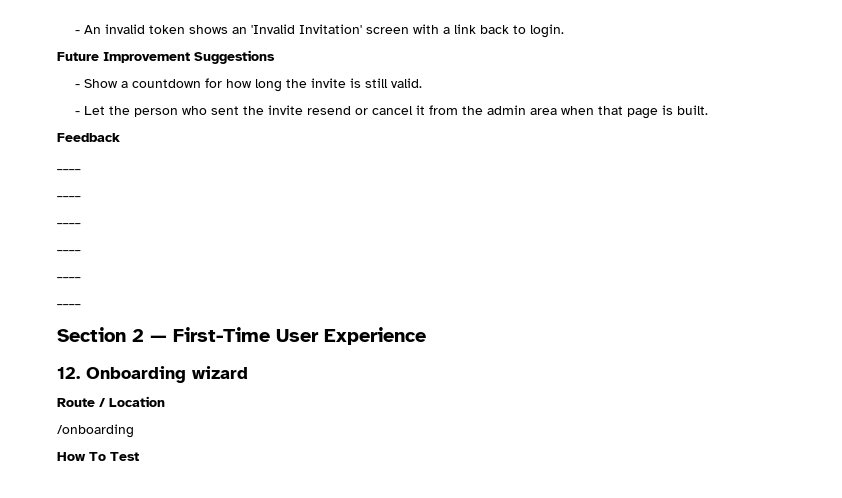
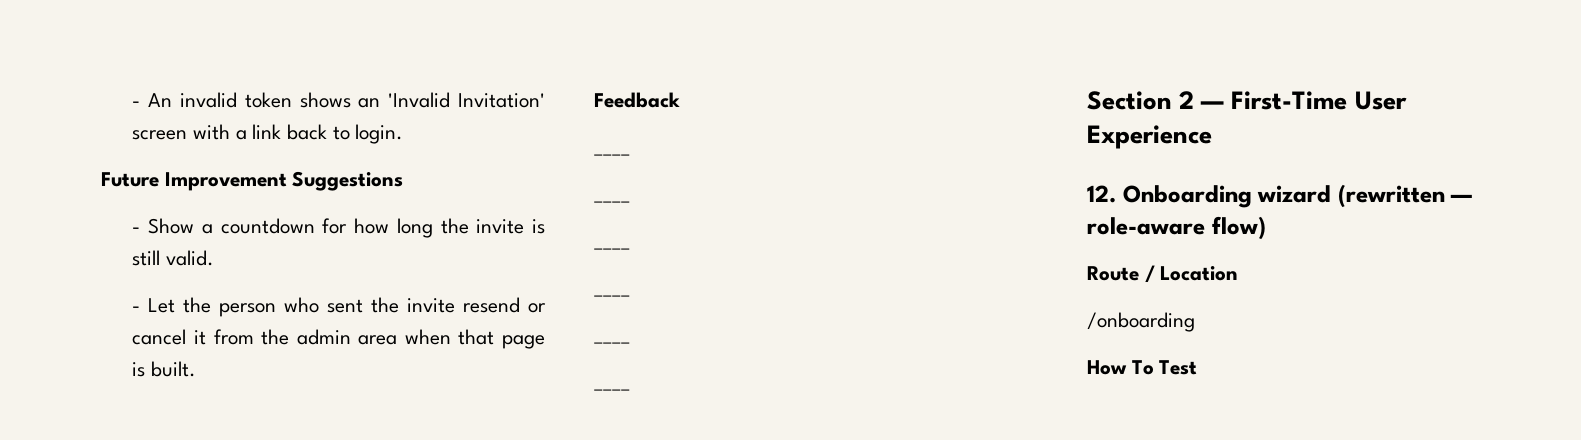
- 12. Onboarding wizard
+ 12. Onboarding wizard (rewritten — role-aware flow)

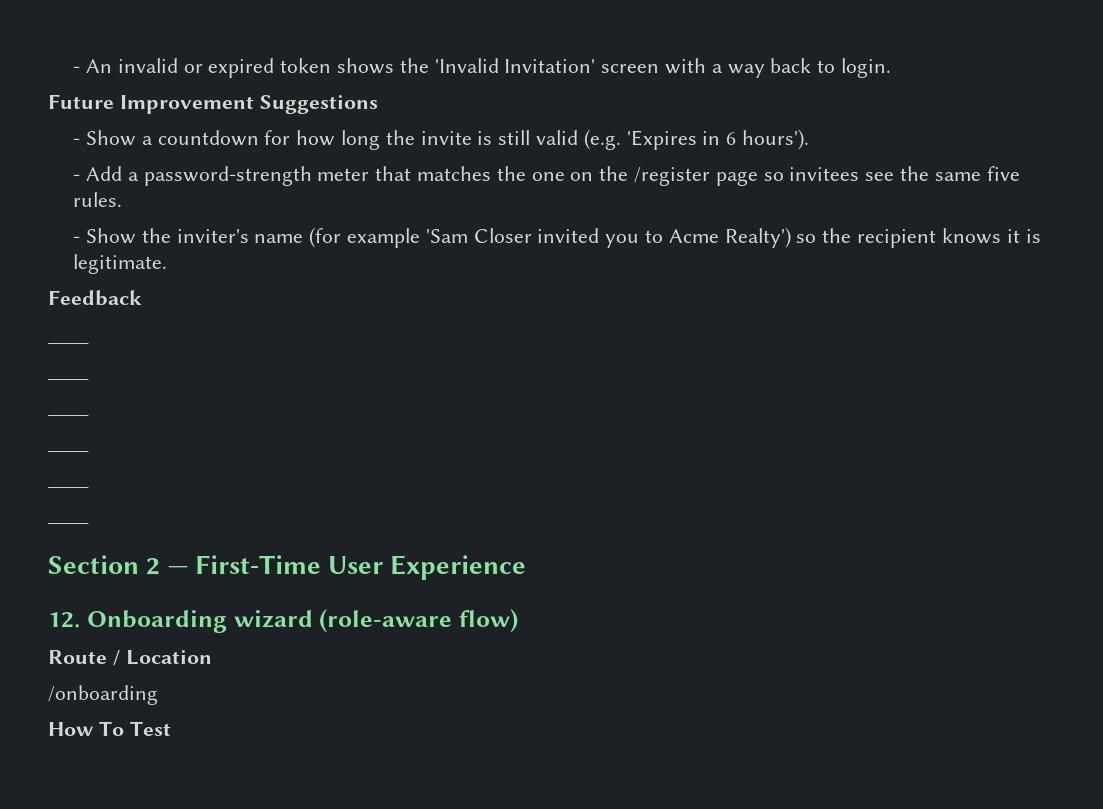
- - An invalid token shows an 'Invalid Invitation' screen with a link back to login.
+ - An invalid or expired token shows the 'Invalid Invitation' screen with a way back to login.
- - Show a countdown for how long the invite is still valid.
- - Let the person who sent the invite resend or cancel it from the admin area when that page is built.
+ - Show a countdown for how long the invite is still valid (e.g. 'Expires in 6 hours').
+ - Add a password-strength meter that matches the one on the /register page so invitees see the same five rules.
+ - Show the inviter's name (for example 'Sam Closer invited you to Acme Realty') so the recipient knows it is legitimate.
- 12. Onboarding wizard (rewritten — role-aware flow)
+ 12. Onboarding wizard (role-aware flow)

